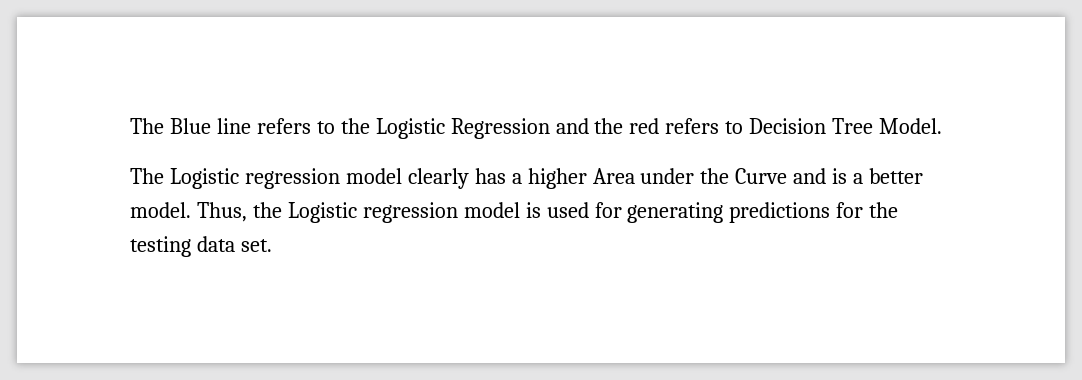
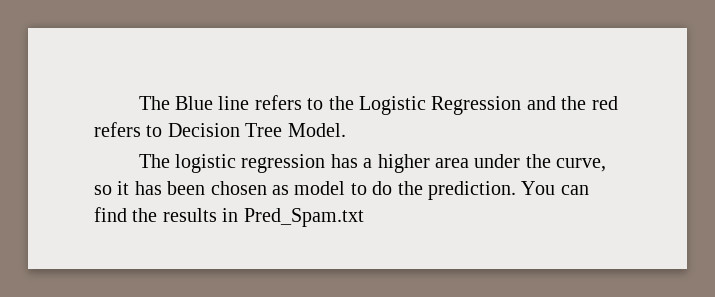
- The Logistic regression model clearly has a higher Area under the Curve and is a better model. Thus, the Logistic regression model is used for generating predictions for the testing data set.
+ The logistic regression has a higher area under the curve, so it has been chosen as model to do the prediction. You can find the results in Pred_Spam.txt

